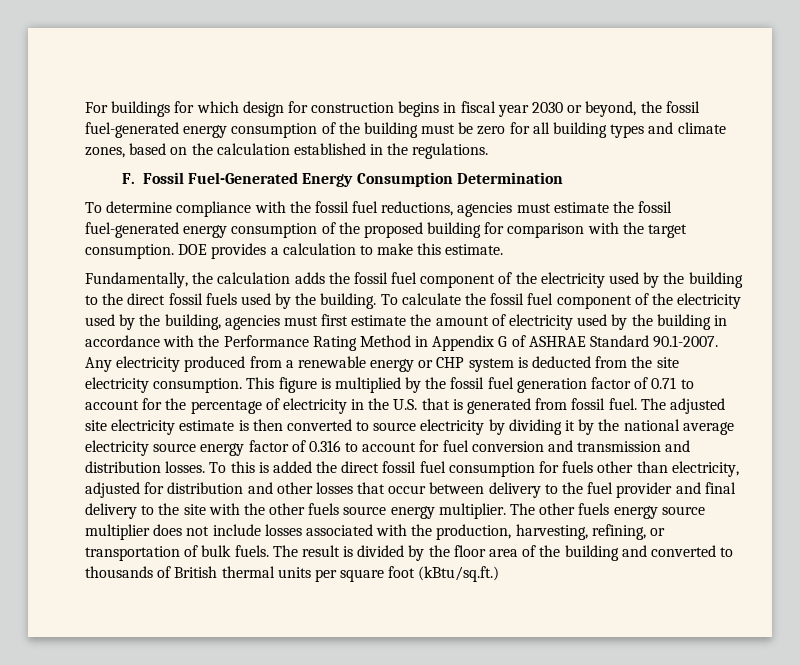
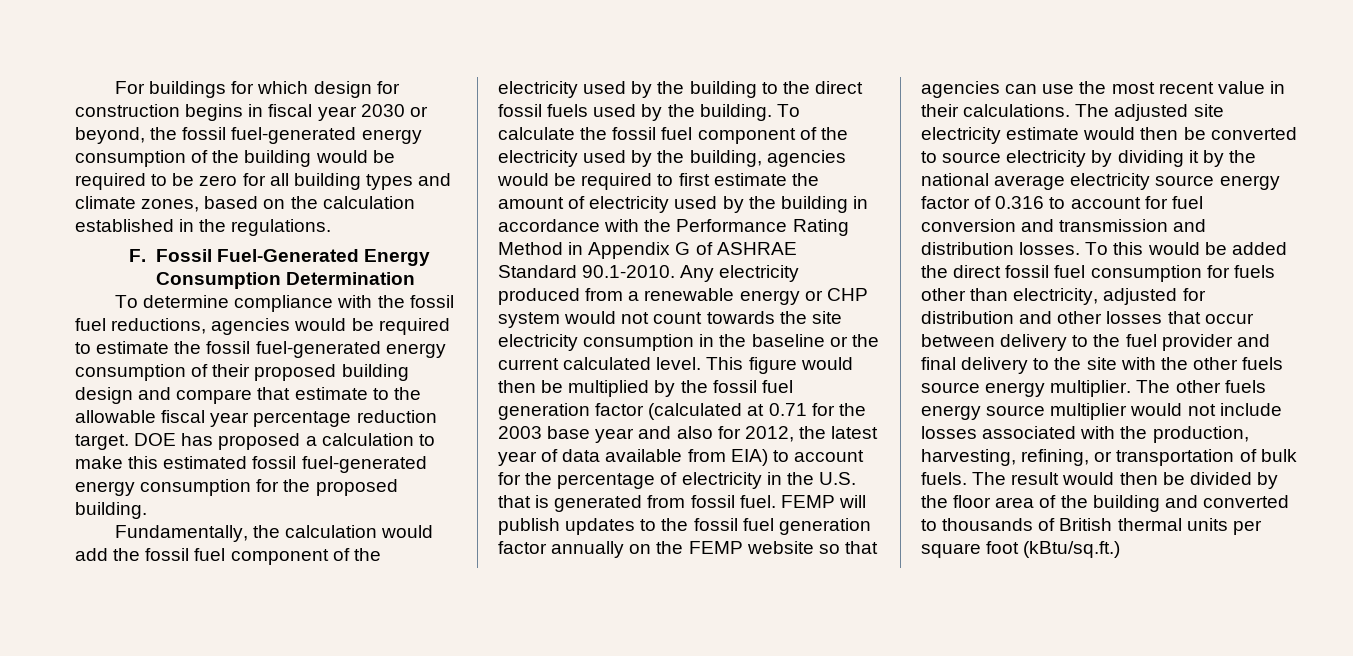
- For buildings for which design for construction begins in fiscal year 2030 or beyond, the fossil fuel-generated energy consumption of the building must be zero for all building types and climate zones, based on the calculation established in the regulations.
+ For buildings for which design for construction begins in fiscal year 2030 or beyond, the fossil fuel-generated energy consumption of the building would be required to be zero for all building types and climate zones, based on the calculation established in the regulations.
- To determine compliance with the fossil fuel reductions, agencies must estimate the fossil fuel-generated energy consumption of the proposed building for comparison with the target consumption. DOE provides a calculation to make this estimate.
+ To determine compliance with the fossil fuel reductions, agencies would be required to estimate the fossil fuel-generated energy consumption of their proposed building design and compare that estimate to the allowable fiscal year percentage reduction target. DOE has proposed a calculation to make this estimated fossil fuel-generated energy consumption for the proposed building.
- Fundamentally, the calculation adds the fossil fuel component of the electricity used by the building to the direct fossil fuels used by the building.
+ Fundamentally, the calculation would add the fossil fuel component of the electricity used by the building to the direct fossil fuels used by the building.
- To calculate the fossil fuel component of the electricity used by the building, agencies must first estimate the amount of electricity used by the building in accordance with the Performance Rating Method in Appendix G of ASHRAE Standard 90.1-2007. Any electricity produced from a renewable energy or CHP system is deducted from the site electricity consumption. This figure is multiplied by the fossil fuel generation factor of 0.71 to account for the percentage of electricity in the U.S. that is generated from fossil fuel.
+ To calculate the fossil fuel component of the electricity used by the building, agencies would be required to first estimate the amount of electricity used by the building in accordance with the Performance Rating Method in Appendix G of ASHRAE Standard 90.1-2010. Any electricity produced from a renewable energy or CHP system would not count towards the site electricity consumption in the baseline or the current calculated level. This figure would then be multiplied by the fossil fuel generation factor (calculated at 0.71 for the 2003 base year and also for 2012, the latest year of data available from EIA) to account for the percentage of electricity in the U.S. that is generated from fossil fuel.
+ FEMP will publish updates to the fossil fuel generation factor annually on the FEMP website so that agencies can use the most recent value in their calculations.
- The adjusted site electricity estimate is then converted to source electricity by dividing it by the national average electricity source energy factor of 0.316 to account for fuel conversion and transmission and distribution losses.
+ The adjusted site electricity estimate would then be converted to source electricity by dividing it by the national average electricity source energy factor of 0.316 to account for fuel conversion and transmission and distribution losses.
- To this is added the direct fossil fuel consumption for fuels other than electricity, adjusted for distribution and other losses that occur between delivery to the fuel provider and final delivery to the site with the other fuels source energy multiplier.
+ To this would be added the direct fossil fuel consumption for fuels other than electricity, adjusted for distribution and other losses that occur between delivery to the fuel provider and final delivery to the site with the other fuels source energy multiplier.
- The other fuels energy source multiplier does not include losses associated with the production, harvesting, refining, or transportation of bulk fuels.
+ The other fuels energy source multiplier would not include losses associated with the production, harvesting, refining, or transportation of bulk fuels.
- The result is divided by the floor area of the building and converted to thousands of British thermal units per square foot (kBtu/sq.ft.)
+ The result would then be divided by the floor area of the building and converted to thousands of British thermal units per square foot (kBtu/sq.ft.)

